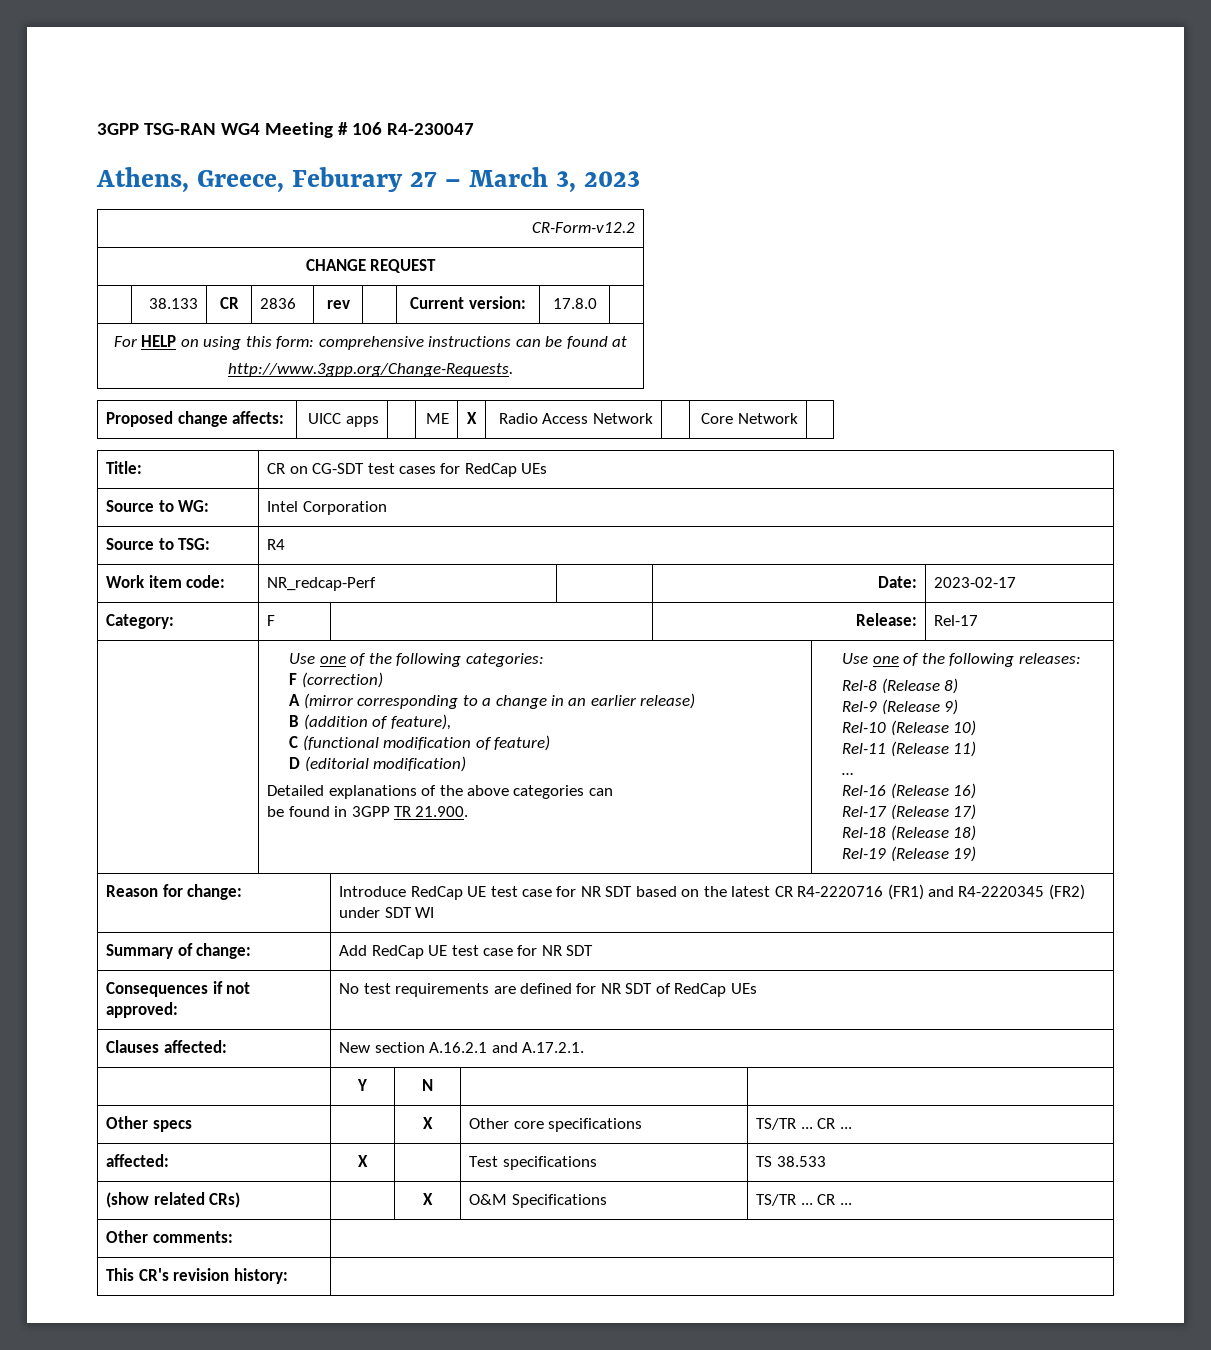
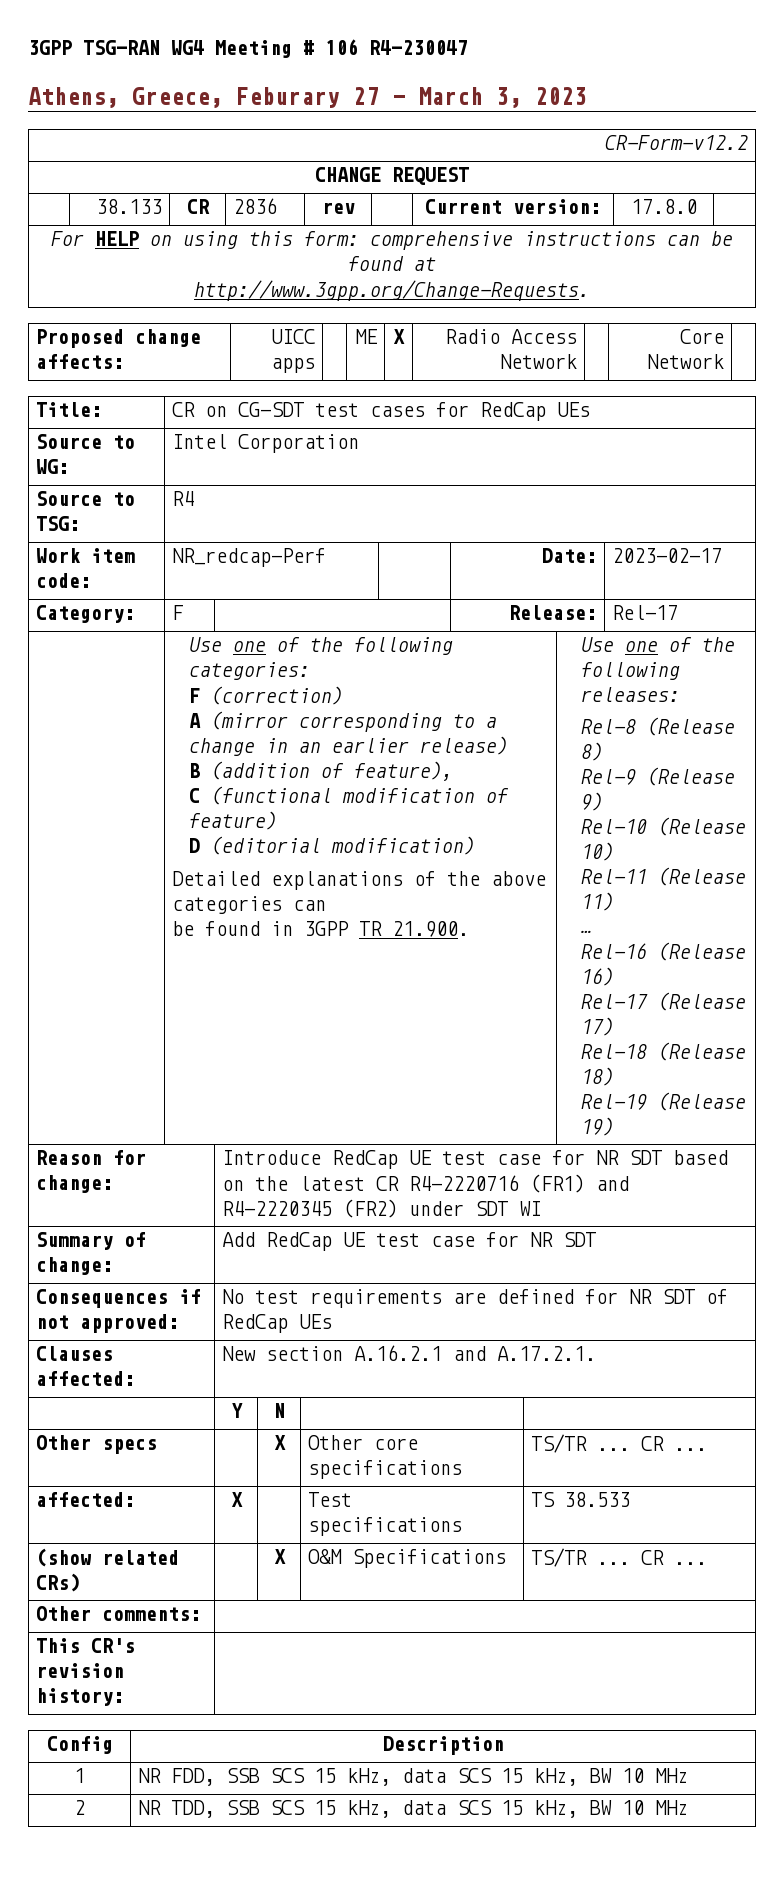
+ Config | Description
+ 1 | NR FDD, SSB SCS 15 kHz, data SCS 15 kHz, BW 10 MHz
+ 2 | NR TDD, SSB SCS 15 kHz, data SCS 15 kHz, BW 10 MHz

